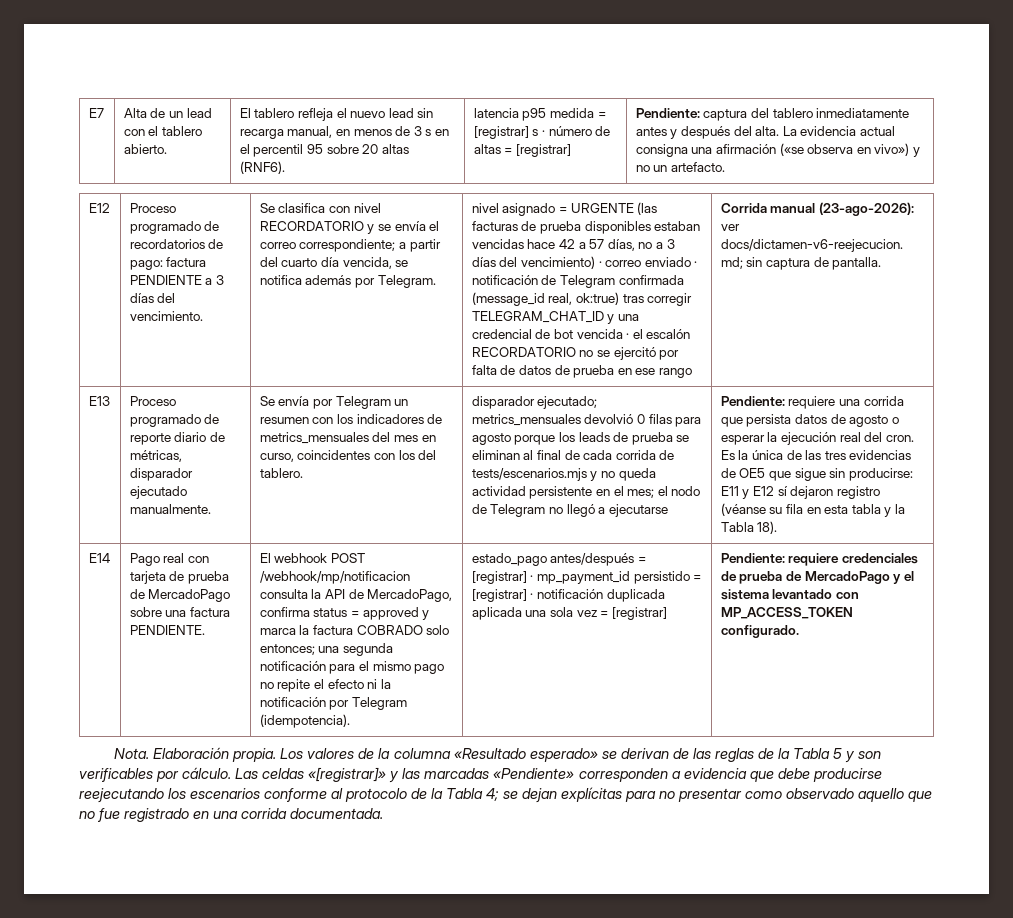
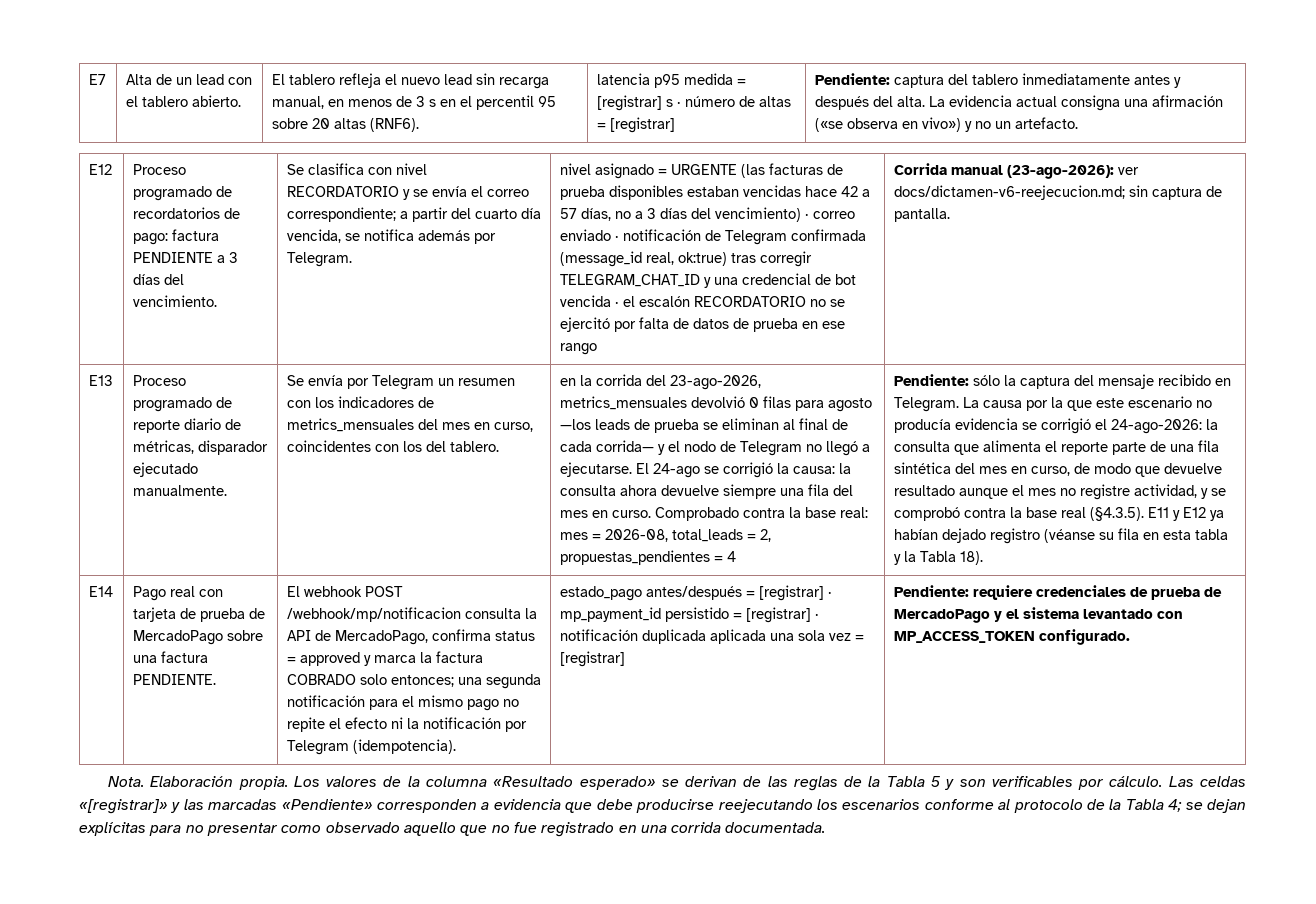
- disparador ejecutado; metrics_mensuales devolvió 0 filas para agosto porque los leads de prueba se eliminan al final de cada corrida de tests/escenarios.mjs y no queda actividad persistente en el mes; el nodo de Telegram no llegó a ejecutarse | Pendiente: requiere una corrida que persista datos de agosto o esperar la ejecución real del cron. Es la única de las tres evidencias de OE5 que sigue sin producirse: E11 y E12 sí dejaron registro (véanse su fila en esta tabla y la Tabla 18).
+ en la corrida del 23-ago-2026, metrics_mensuales devolvió 0 filas para agosto —los leads de prueba se eliminan al final de cada corrida— y el nodo de Telegram no llegó a ejecutarse. El 24-ago se corrigió la causa: la consulta ahora devuelve siempre una fila del mes en curso. Comprobado contra la base real: mes = 2026-08, total_leads = 2, propuestas_pendientes = 4 | Pendiente: sólo la captura del mensaje recibido en Telegram. La causa por la que este escenario no producía evidencia se corrigió el 24-ago-2026: la consulta que alimenta el reporte parte de una fila sintética del mes en curso, de modo que devuelve resultado aunque el mes no registre actividad, y se comprobó contra la base real (§4.3.5). E11 y E12 ya habían dejado registro (véanse su fila en esta tabla y la Tabla 18).

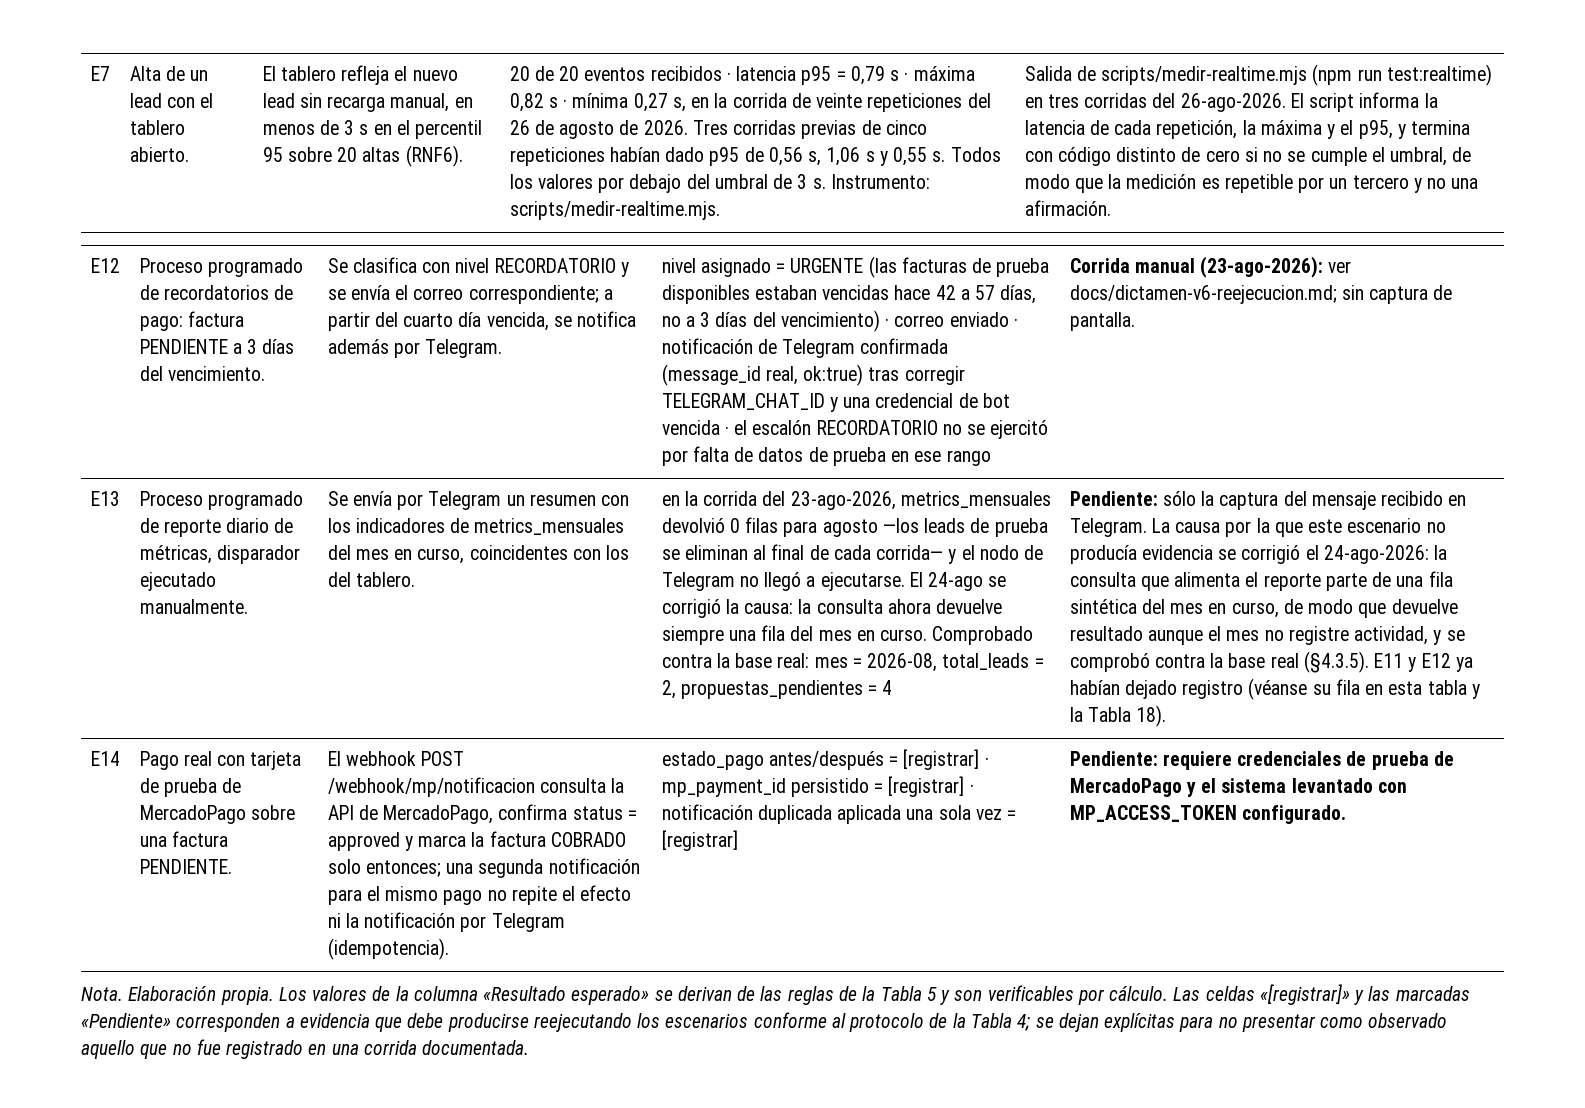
- latencia p95 medida = [registrar] s · número de altas = [registrar] | Pendiente: captura del tablero inmediatamente antes y después del alta. La evidencia actual consigna una afirmación («se observa en vivo») y no un artefacto.
+ 20 de 20 eventos recibidos · latencia p95 = 0,79 s · máxima 0,82 s · mínima 0,27 s, en la corrida de veinte repeticiones del 26 de agosto de 2026. Tres corridas previas de cinco repeticiones habían dado p95 de 0,56 s, 1,06 s y 0,55 s. Todos los valores por debajo del umbral de 3 s. Instrumento: scripts/medir-realtime.mjs. | Salida de scripts/medir-realtime.mjs (npm run test:realtime) en tres corridas del 26-ago-2026. El script informa la latencia de cada repetición, la máxima y el p95, y termina con código distinto de cero si no se cumple el umbral, de modo que la medición es repetible por un tercero y no una afirmación.

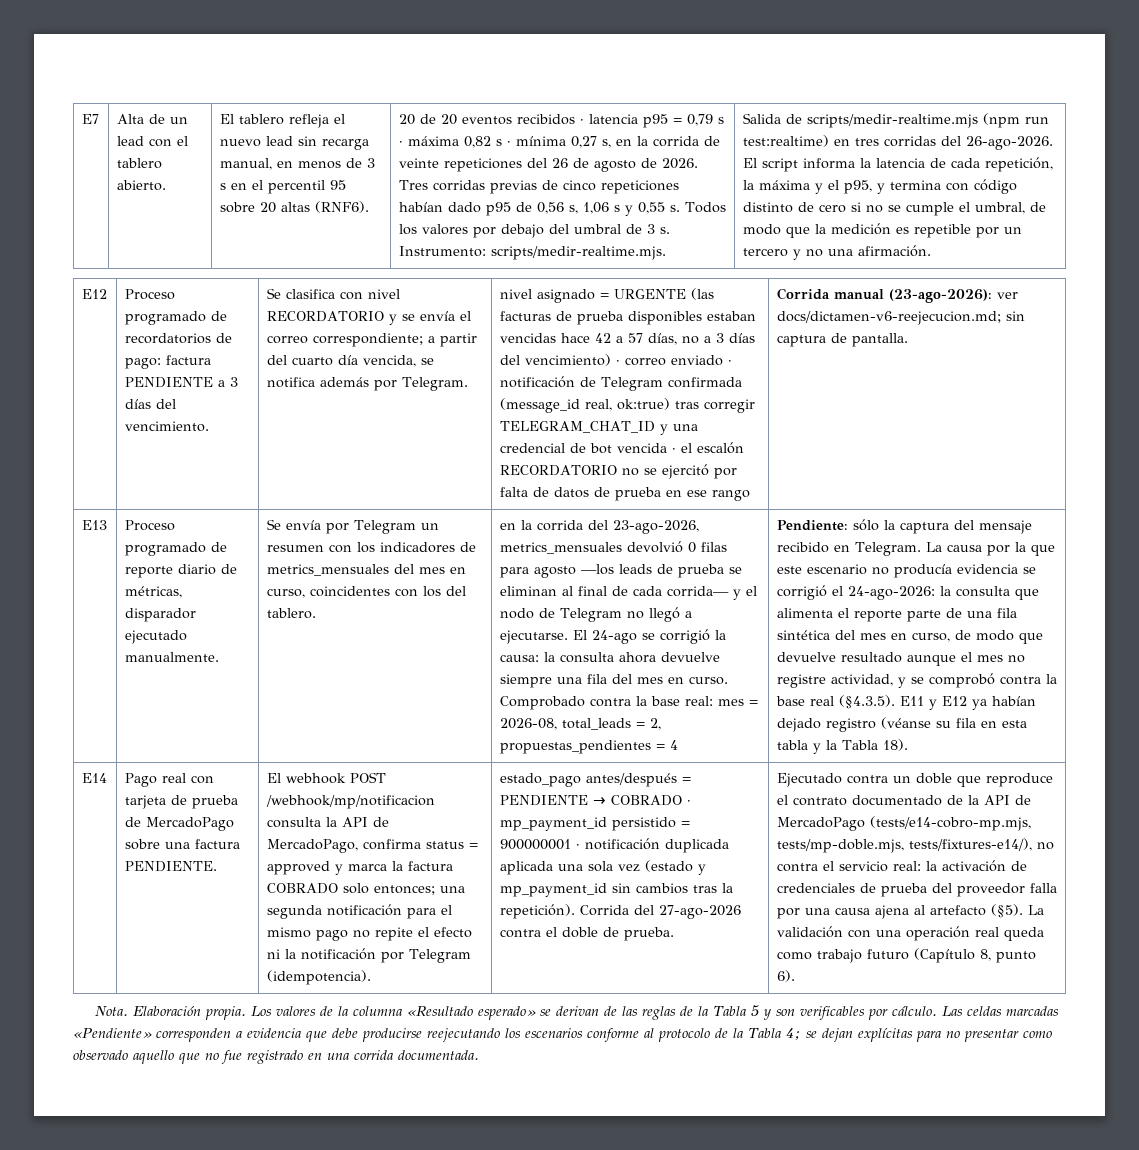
- estado_pago antes/después = [registrar] · mp_payment_id persistido = [registrar] · notificación duplicada aplicada una sola vez = [registrar] | Pendiente: requiere credenciales de prueba de MercadoPago y el sistema levantado con MP_ACCESS_TOKEN configurado.
+ estado_pago antes/después = PENDIENTE → COBRADO · mp_payment_id persistido = 900000001 · notificación duplicada aplicada una sola vez (estado y mp_payment_id sin cambios tras la repetición). Corrida del 27-ago-2026 contra el doble de prueba. | Ejecutado contra un doble que reproduce el contrato documentado de la API de MercadoPago (tests/e14-cobro-mp.mjs, tests/mp-doble.mjs, tests/fixtures-e14/), no contra el servicio real: la activación de credenciales de prueba del proveedor falla por una causa ajena al artefacto (§5). La validación con una operación real queda como trabajo futuro (Capítulo 8, punto 6).
- Las celdas «[registrar]» y las marcadas «Pendiente» corresponden a evidencia que debe producirse reejecutando los escenarios conforme al protocolo de la Tabla 4; se dejan explícitas para no presentar como observado aquello que no fue registrado en una corrida documentada.
+ Las celdas marcadas «Pendiente» corresponden a evidencia que debe producirse reejecutando los escenarios conforme al protocolo de la Tabla 4; se dejan explícitas para no presentar como observado aquello que no fue registrado en una corrida documentada.

